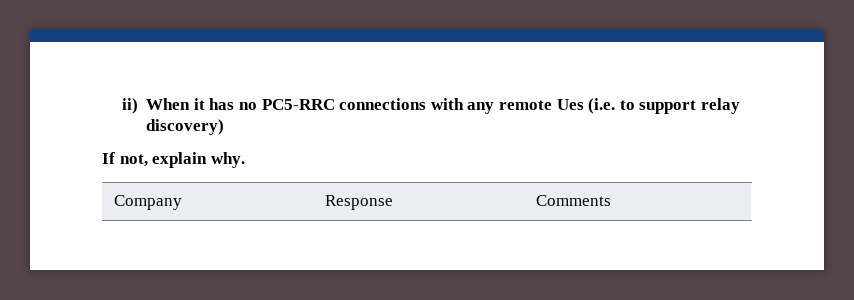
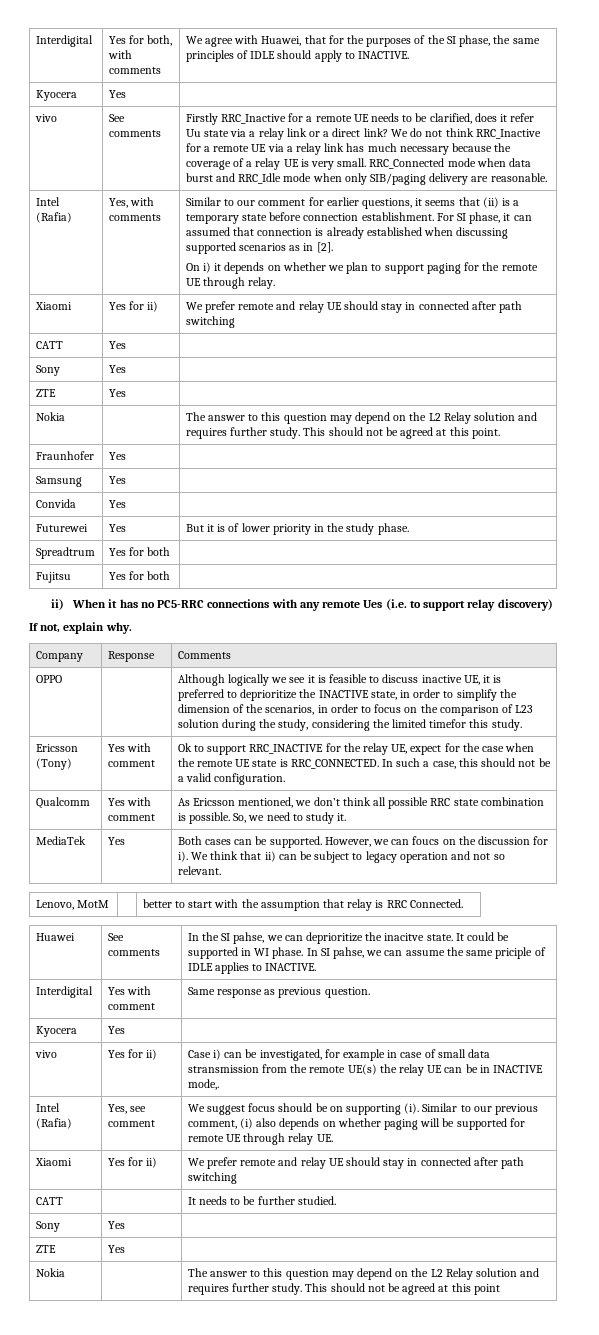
+ Interdigital | Yes for both, with comments | We agree with Huawei, that for the purposes of the SI phase, the same principles of IDLE should apply to INACTIVE.
+ Kyocera | Yes |
+ vivo | See comments | Firstly RRC_Inactive for a remote UE needs to be clarified, does it refer Uu state via a relay link or a direct link? We do not think RRC_Inactive for a remote UE via a relay link has much necessary because the coverage of a relay UE is very small. RRC_Connected mode when data burst and RRC_Idle mode when only SIB/paging delivery are reasonable.
+ Intel (Rafia) | Yes, with comments | Similar to our comment for earlier questions, it seems that (ii) is a temporary state before connection establishment. For SI phase, it can assumed that connection is already established when discussing supported scenarios as in [2].
+ On i) it depends on whether we plan to support paging for the remote UE through relay.
+ Xiaomi | Yes for ii) | We prefer remote and relay UE should stay in connected after path switching
+ CATT | Yes |
+ Sony | Yes |
+ ZTE | Yes |
+ Nokia | | The answer to this question may depend on the L2 Relay solution and requires further study. This should not be agreed at this point.
+ Fraunhofer | Yes |
+ Samsung | Yes |
+ Convida | Yes |
+ Futurewei | Yes | But it is of lower priority in the study phase.
+ Spreadtrum | Yes for both |
+ Fujitsu | Yes for both |
+ OPPO | | Although logically we see it is feasible to discuss inactive UE, it is preferred to deprioritize the INACTIVE state, in order to simplify the dimension of the scenarios, in order to focus on the comparison of L23 solution during the study, considering the limited timefor this study.
+ Ericsson (Tony) | Yes with comment | Ok to support RRC_INACTIVE for the relay UE, expect for the case when the remote UE state is RRC_CONNECTED. In such a case, this should not be a valid configuration.
+ Qualcomm | Yes with comment | As Ericsson mentioned, we don’t think all possible RRC state combination is possible. So, we need to study it.
+ MediaTek | Yes | Both cases can be supported. However, we can foucs on the discussion for i). We think that ii) can be subject to legacy operation and not so relevant.
+ Lenovo, MotM | | better to start with the assumption that relay is RRC Connected.
+ Huawei | See comments | In the SI pahse, we can deprioritize the inacitve state. It could be supported in WI phase. In SI pahse, we can assume the same priciple of IDLE applies to INACTIVE.
+ Interdigital | Yes with comment | Same response as previous question.
+ Kyocera | Yes |
+ vivo | Yes for ii) | Case i) can be investigated, for example in case of small data stransmission from the remote UE(s) the relay UE can be in INACTIVE mode,.
+ Intel (Rafia) | Yes, see comment | We suggest focus should be on supporting (i). Similar to our previous comment, (i) also depends on whether paging will be supported for remote UE through relay UE.
+ Xiaomi | Yes for ii) | We prefer remote and relay UE should stay in connected after path switching
+ CATT | | It needs to be further studied.
+ Sony | Yes |
+ ZTE | Yes |
+ Nokia | | The answer to this question may depend on the L2 Relay solution and requires further study. This should not be agreed at this point

